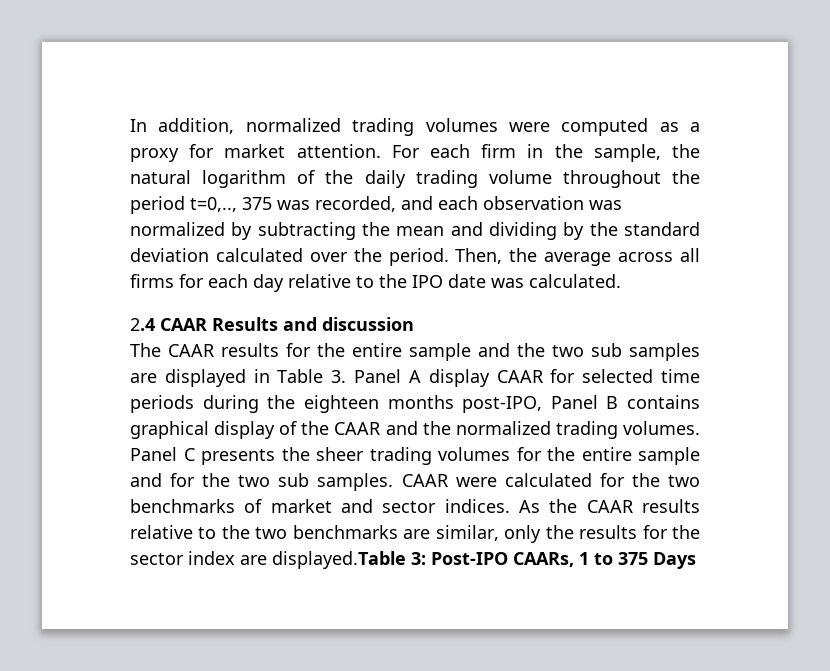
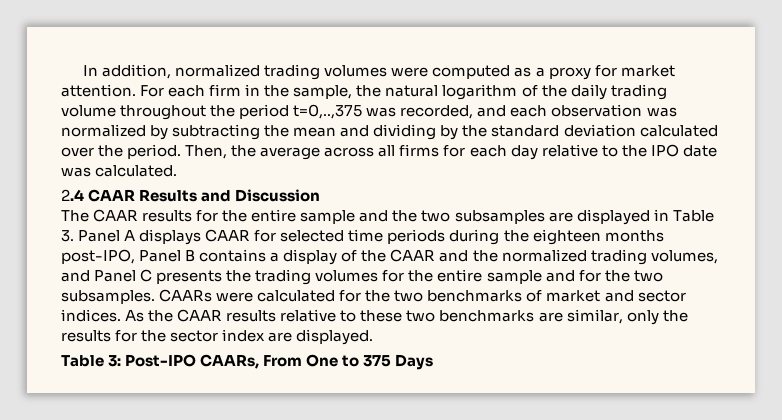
- For each firm in the sample, the natural logarithm of the daily trading volume throughout the period t=0,.., 375 was recorded, and each observation was normalized by subtracting the mean and dividing by the standard deviation calculated over the period.
+ For each firm in the sample, the natural logarithm of the daily trading volume throughout the period t=0,..,375 was recorded, and each observation was normalized by subtracting the mean and dividing by the standard deviation calculated over the period.
- 2.4 CAAR Results and discussion
+ 2.4 CAAR Results and Discussion
- The CAAR results for the entire sample and the two sub samples are displayed in Table 3. Panel A display CAAR for selected time periods during the eighteen months post-IPO, Panel B contains graphical display of the CAAR and the normalized trading volumes. Panel C presents the sheer trading volumes for the entire sample and for the two sub samples. CAAR were calculated for the two benchmarks of market and sector indices.
+ The CAAR results for the entire sample and the two subsamples are displayed in Table 3. Panel A displays CAAR for selected time periods during the eighteen months post-IPO, Panel B contains a display of the CAAR and the normalized trading volumes, and Panel C presents the trading volumes for the entire sample and for the two subsamples. CAARs were calculated for the two benchmarks of market and sector indices.
- As the CAAR results relative to the two benchmarks are similar, only the results for the sector index are displayed.Table 3: Post-IPO CAARs, 1 to 375 Days
+ As the CAAR results relative to these two benchmarks are similar, only the results for the sector index are displayed.
+ Table 3: Post-IPO CAARs, From One to 375 Days

